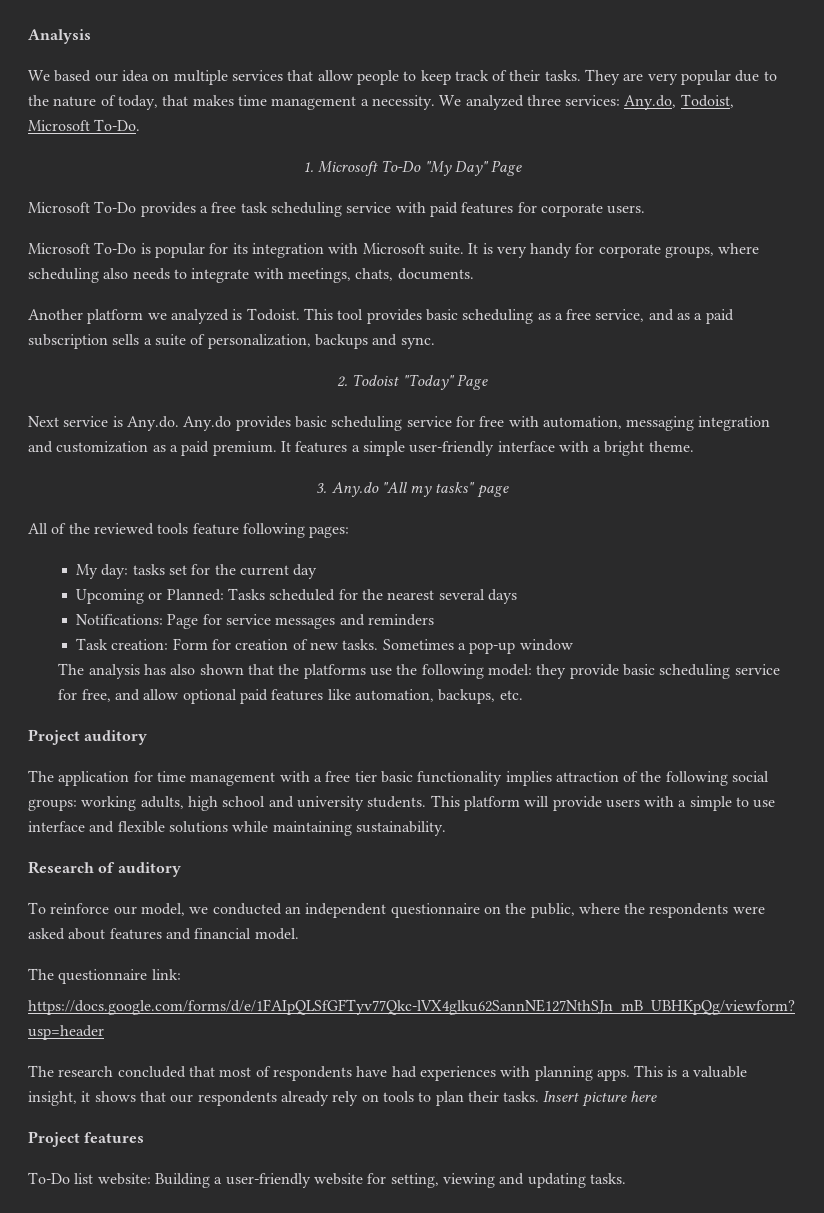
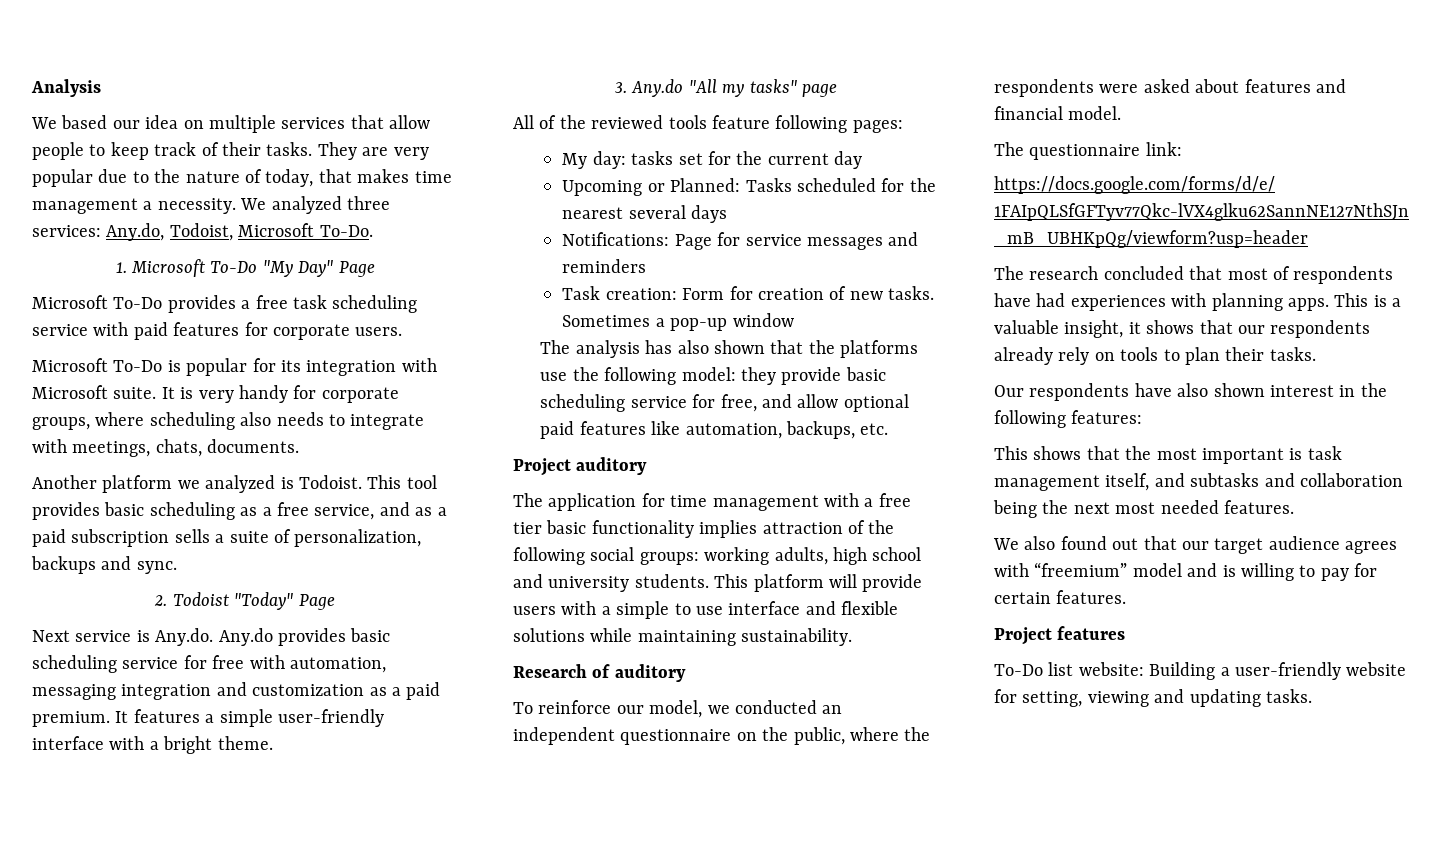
- This is a valuable insight, it shows that our respondents already rely on tools to plan their tasks. Insert picture here
+ This is a valuable insight, it shows that our respondents already rely on tools to plan their tasks.
+ Our respondents have also shown interest in the following features:
+ This shows that the most important is task management itself, and subtasks and collaboration being the next most needed features.
+ We also found out that our target audience agrees with “freemium” model and is willing to pay for certain features.

